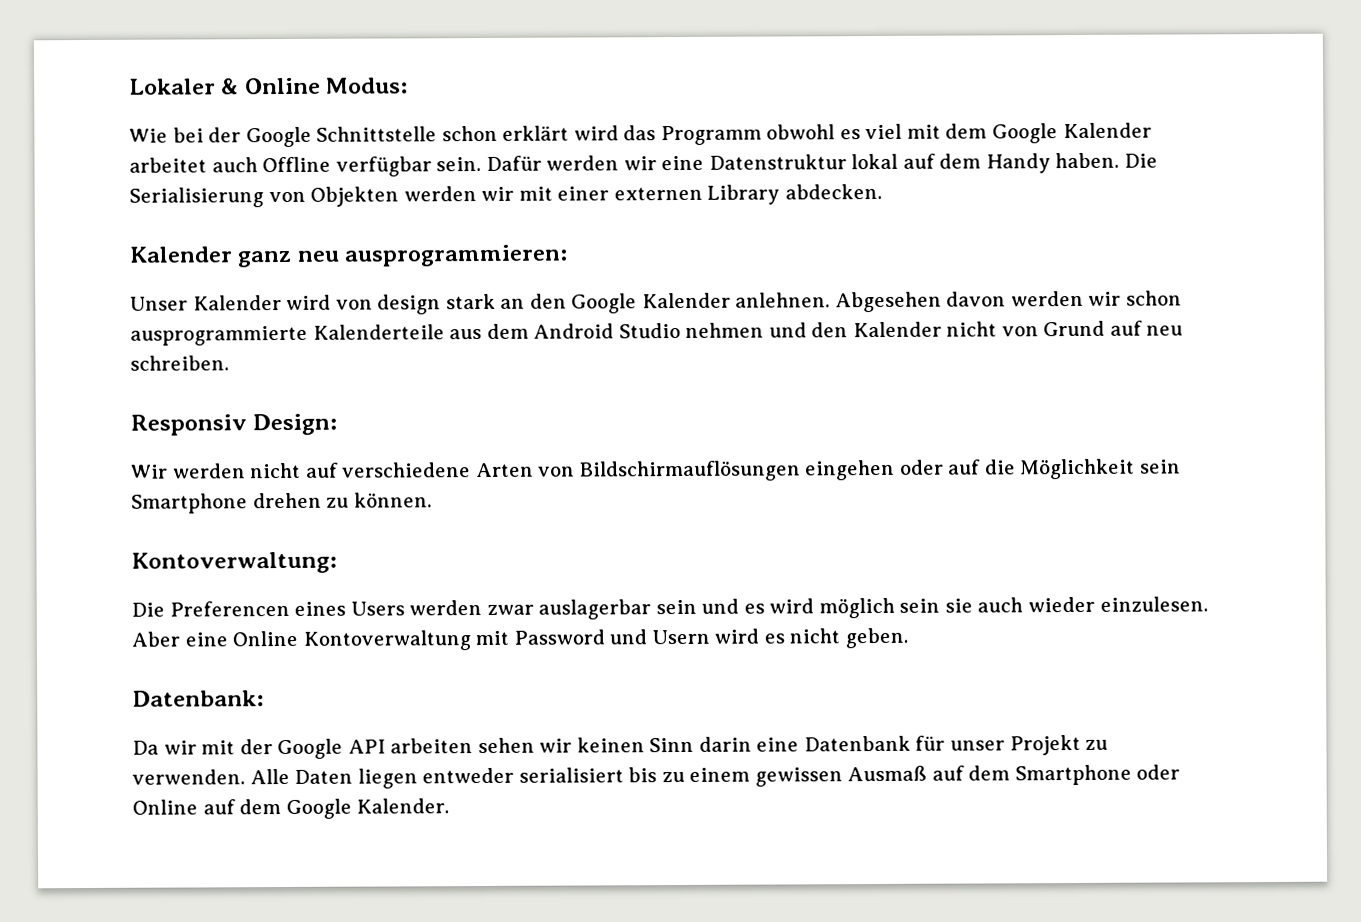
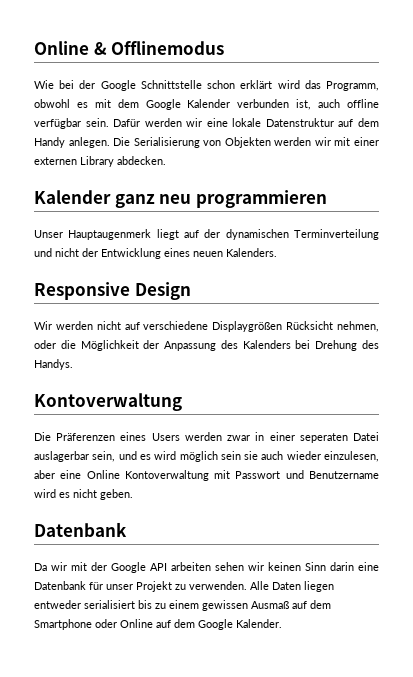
- Lokaler & Online Modus:
+ Online & Offlinemodus
- Wie bei der Google Schnittstelle schon erklärt wird das Programm obwohl es viel mit dem Google Kalender arbeitet auch Offline verfügbar sein.
+ Wie bei der Google Schnittstelle schon erklärt wird das Programm, obwohl es mit dem Google Kalender verbunden ist, auch offline verfügbar sein.
- Dafür werden wir eine Datenstruktur lokal auf dem Handy haben.
+ Dafür werden wir eine lokale Datenstruktur auf dem Handy anlegen.
- Kalender ganz neu ausprogrammieren:
+ Kalender ganz neu programmieren
- Unser Kalender wird von design stark an den Google Kalender anlehnen. Abgesehen davon werden wir schon ausprogrammierte Kalenderteile aus dem Android Studio nehmen und den Kalender nicht von Grund auf neu schreiben.
- Responsiv Design:
+ Unser Hauptaugenmerk liegt auf der dynamischen Terminverteilung und nicht der Entwicklung eines neuen Kalenders.
+ Responsive Design
- Wir werden nicht auf verschiedene Arten von Bildschirmauflösungen eingehen oder auf die Möglichkeit sein Smartphone drehen zu können.
- Kontoverwaltung:
- Die Preferencen eines Users werden zwar auslagerbar sein und es wird möglich sein sie auch wieder einzulesen. Aber eine Online Kontoverwaltung mit Password und Usern wird es nicht geben.
- Datenbank:
+ Wir werden nicht auf verschiedene Displaygrößen Rücksicht nehmen, oder die Möglichkeit der Anpassung des Kalenders bei Drehung des Handys.
+ Kontoverwaltung
+ Die Präferenzen eines Users werden zwar in einer seperaten Datei auslagerbar sein, und es wird möglich sein sie auch wieder einzulesen, aber eine Online Kontoverwaltung mit Passwort und Benutzername wird es nicht geben.
+ Datenbank

